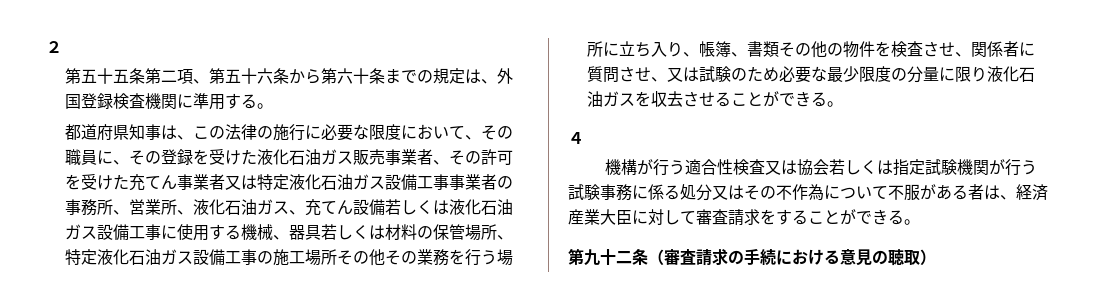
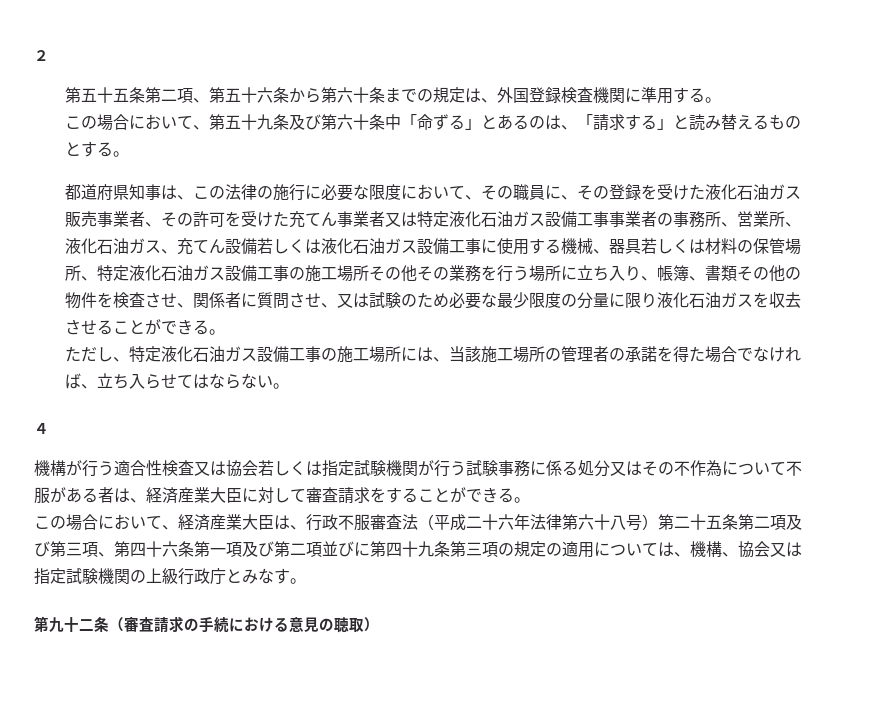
+ この場合において、第五十九条及び第六十条中「命ずる」とあるのは、「請求する」と読み替えるものとする。
+ ただし、特定液化石油ガス設備工事の施工場所には、当該施工場所の管理者の承諾を得た場合でなければ、立ち入らせてはならない。
+ この場合において、経済産業大臣は、行政不服審査法（平成二十六年法律第六十八号）第二十五条第二項及び第三項、第四十六条第一項及び第二項並びに第四十九条第三項の規定の適用については、機構、協会又は指定試験機関の上級行政庁とみなす。

